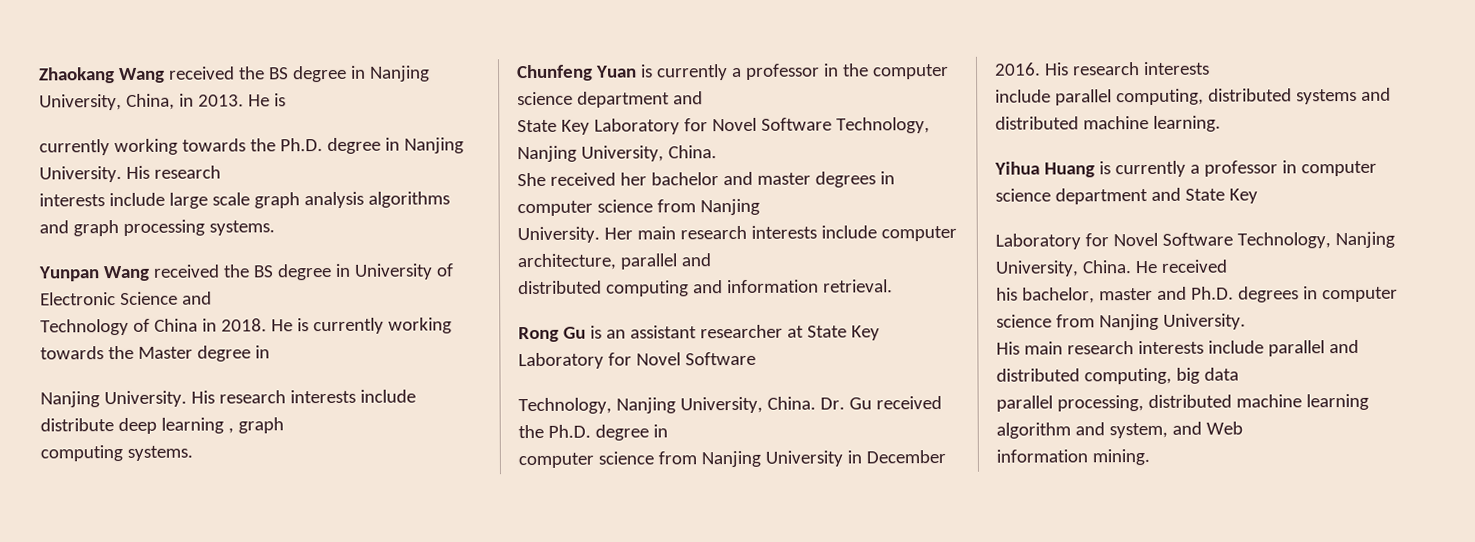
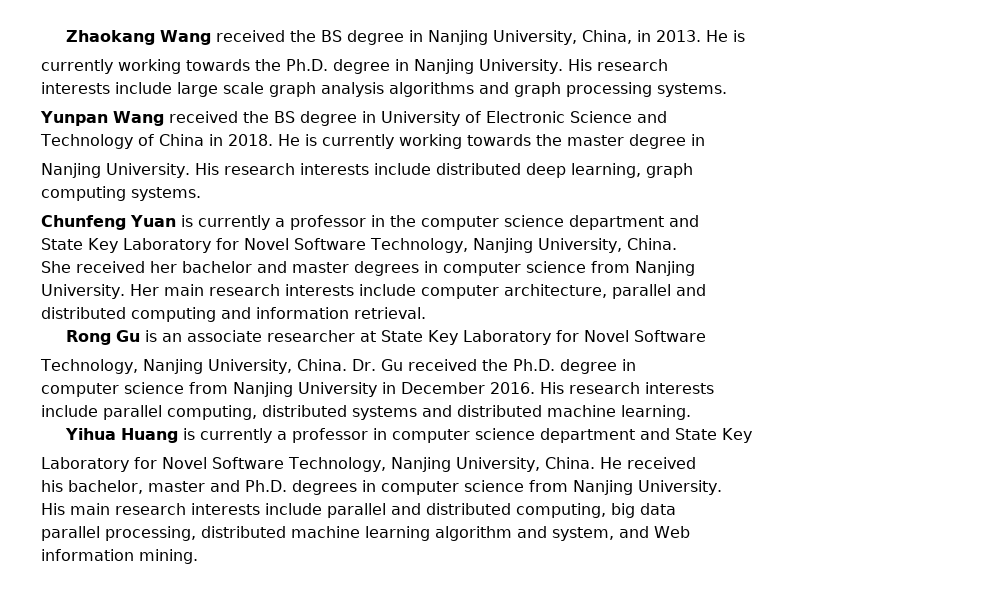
- He is currently working towards the Master degree in
+ He is currently working towards the master degree in
- His research interests include distribute deep learning , graph
+ His research interests include distributed deep learning, graph
- Rong Gu is an assistant researcher at State Key Laboratory for Novel Software
+ Rong Gu is an associate researcher at State Key Laboratory for Novel Software

